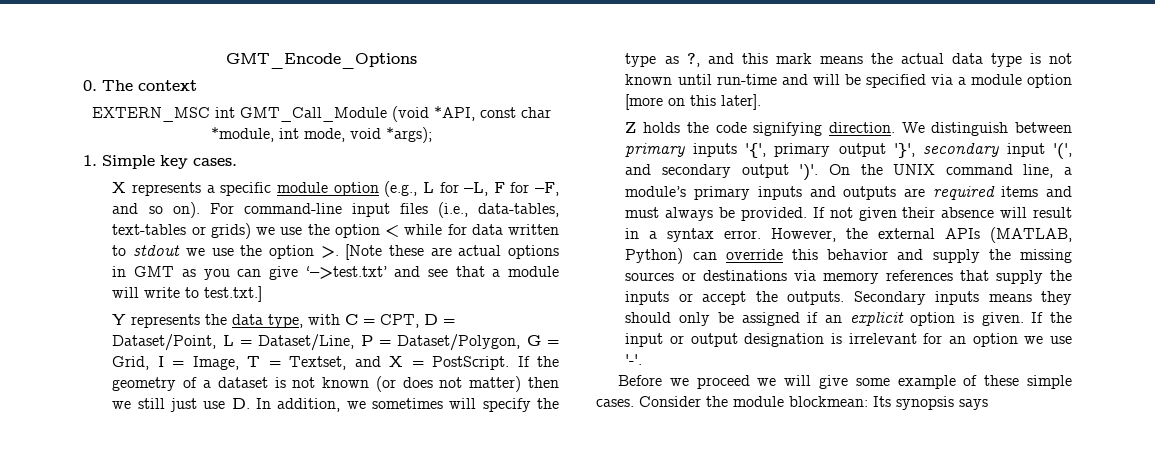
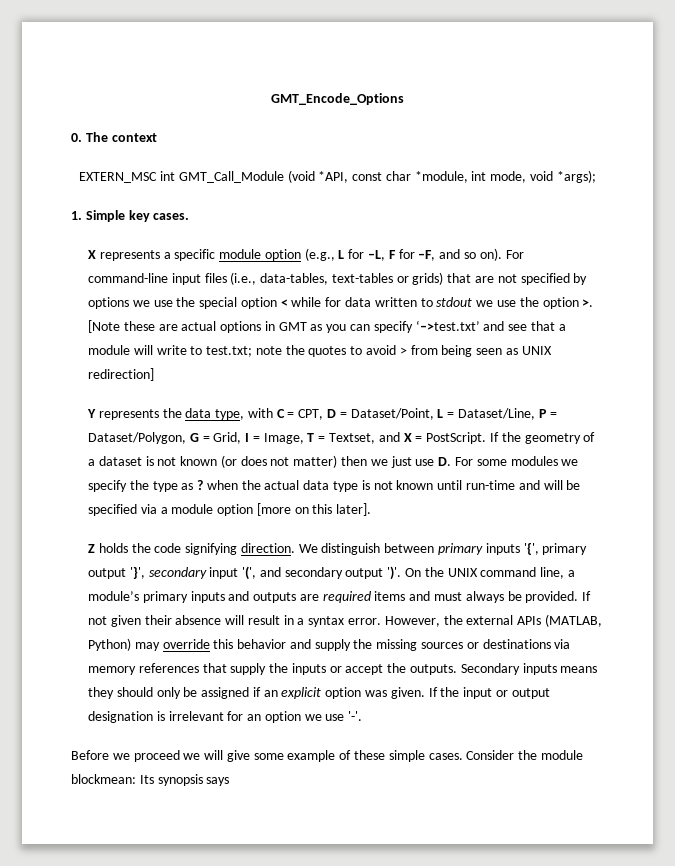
- For command-line input files (i.e., data-tables, text-tables or grids) we use the option < while for data written to stdout we use the option >.
+ For command-line input files (i.e., data-tables, text-tables or grids) that are not specified by options we use the special option < while for data written to stdout we use the option >.
- [Note these are actual options in GMT as you can give ‘–>test.txt’ and see that a module will write to test.txt.]
+ [Note these are actual options in GMT as you can specify ‘–>test.txt’ and see that a module will write to test.txt; note the quotes to avoid > from being seen as UNIX redirection]
- If the geometry of a dataset is not known (or does not matter) then we still just use D. In addition, we sometimes will specify the type as ?, and this mark means the actual data type is not known until run-time and will be specified via a module option [more on this later].
+ If the geometry of a dataset is not known (or does not matter) then we just use D. For some modules we specify the type as ? when the actual data type is not known until run-time and will be specified via a module option [more on this later].
- However, the external APIs (MATLAB, Python) can override this behavior and supply the missing sources or destinations via memory references that supply the inputs or accept the outputs.
+ However, the external APIs (MATLAB, Python) may override this behavior and supply the missing sources or destinations via memory references that supply the inputs or accept the outputs.
- Secondary inputs means they should only be assigned if an explicit option is given.
+ Secondary inputs means they should only be assigned if an explicit option was given.

